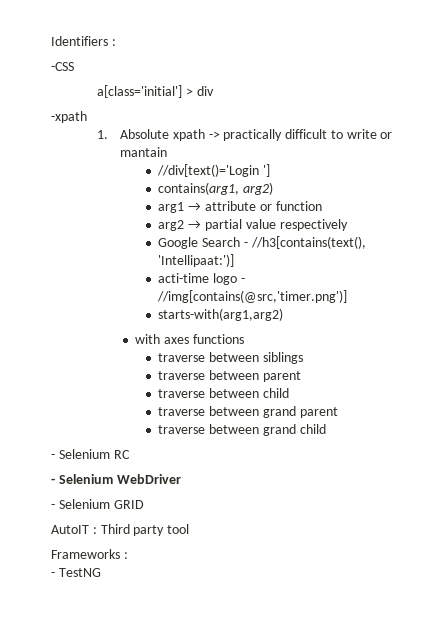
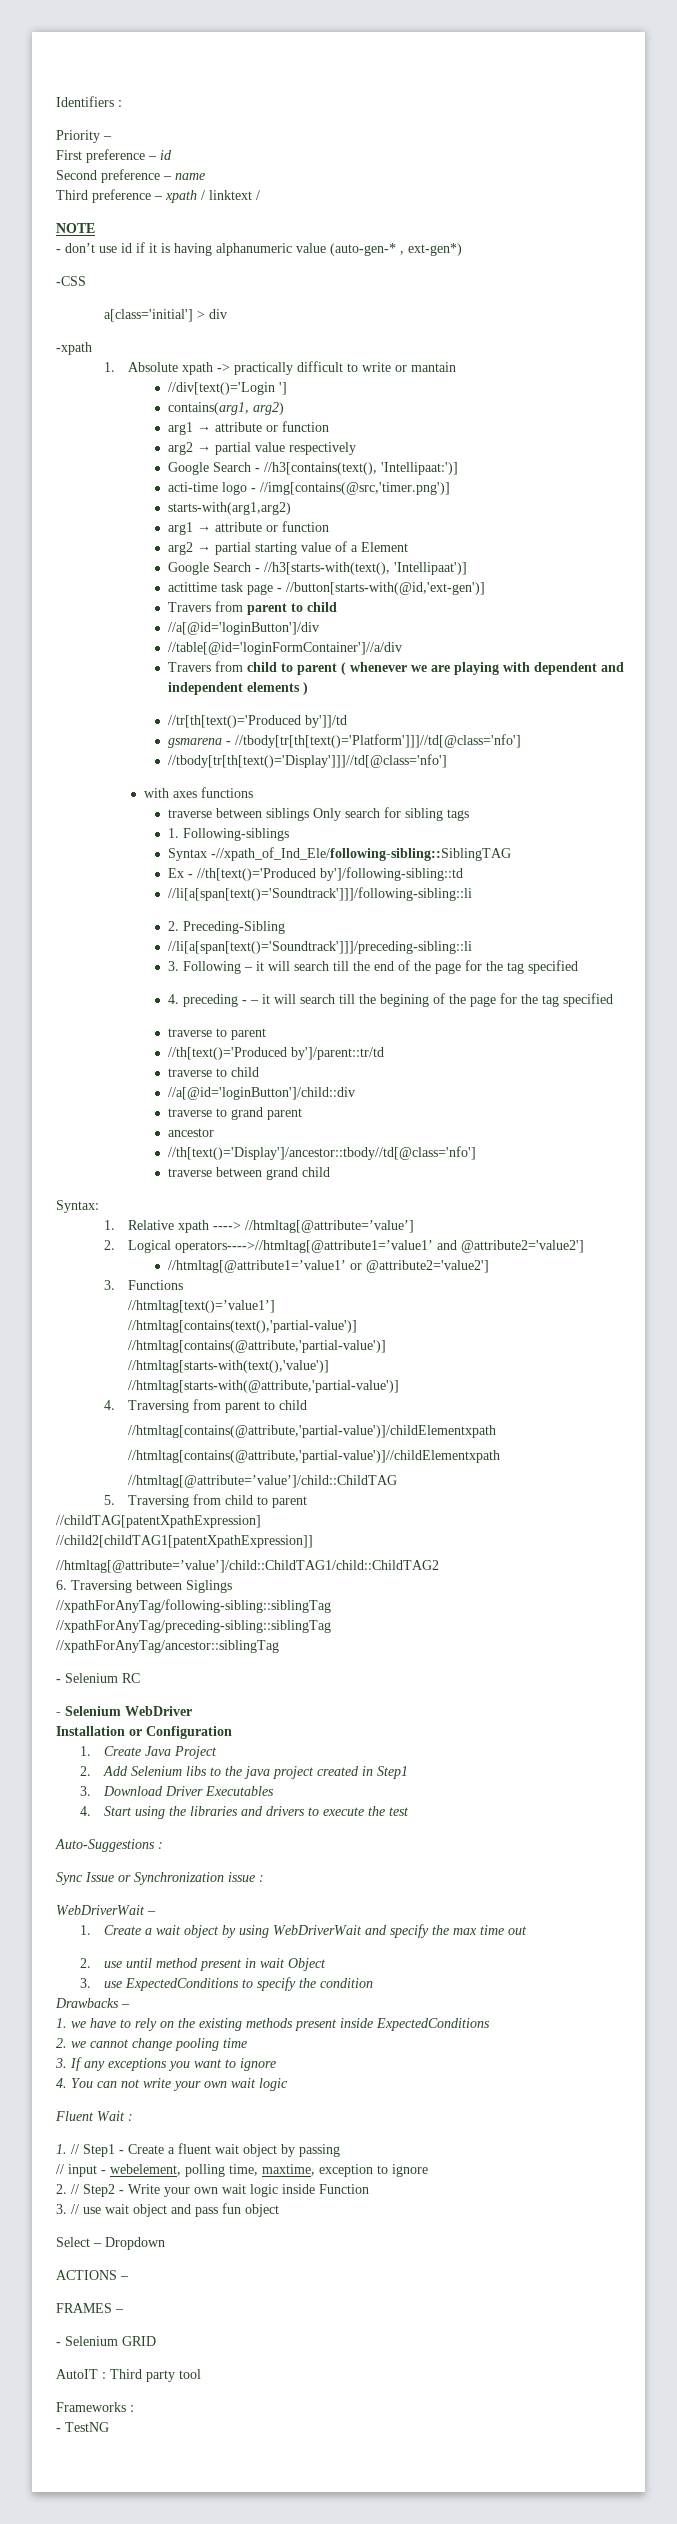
+ Priority –
+ First preference – id
+ Second preference – name
+ Third preference – xpath / linktext /
+ NOTE
+ - don’t use id if it is having alphanumeric value (auto-gen-* , ext-gen*)
  starts-with(arg1,arg2)
+ arg1 → attribute or function
+ arg2 → partial starting value of a Element
+ Google Search - //h3[starts-with(text(), 'Intellipaat')]
+ actittime task page - //button[starts-with(@id,'ext-gen')]
+ Travers from parent to child
+ //a[@id='loginButton']/div
+ //table[@id='loginFormContainer']//a/div
+ Travers from child to parent ( whenever we are playing with dependent and independent elements )
+ //tr[th[text()='Produced by']]/td
+ gsmarena - //tbody[tr[th[text()='Platform']]]//td[@class='nfo']
+ //tbody[tr[th[text()='Display']]]//td[@class='nfo']
- traverse between siblings
- traverse between parent
- traverse between child
- traverse between grand parent
+ traverse between siblings Only search for sibling tags
+ 1. Following-siblings
+ Syntax -//xpath_of_Ind_Ele/following-sibling::SiblingTAG
+ Ex - //th[text()='Produced by']/following-sibling::td
+ //li[a[span[text()='Soundtrack']]]/following-sibling::li
+ 2. Preceding-Sibling
+ //li[a[span[text()='Soundtrack']]]/preceding-sibling::li
+ 3. Following – it will search till the end of the page for the tag specified
+ 4. preceding - – it will search till the begining of the page for the tag specified
+ traverse to parent
+ //th[text()='Produced by']/parent::tr/td
+ traverse to child
+ //a[@id='loginButton']/child::div
+ traverse to grand parent
+ ancestor
+ //th[text()='Display']/ancestor::tbody//td[@class='nfo']
+ Syntax:
+ 1. Relative xpath ----> //htmltag[@attribute=’value’]
+ 2. Logical operators---->//htmltag[@attribute1=’value1’ and @attribute2='value2']
+ //htmltag[@attribute1=’value1’ or @attribute2='value2']
+ 3. Functions
+ //htmltag[text()=’value1’]
+ //htmltag[contains(text(),'partial-value')]
+ //htmltag[contains(@attribute,'partial-value')]
+ //htmltag[starts-with(text(),'value')]
+ //htmltag[starts-with(@attribute,'partial-value')]
+ 4. Traversing from parent to child
+ //htmltag[contains(@attribute,'partial-value')]/childElementxpath
+ //htmltag[contains(@attribute,'partial-value')]//childElementxpath
+ //htmltag[@attribute=’value’]/child::ChildTAG
+ 5. Traversing from child to parent
+ //childTAG[patentXpathExpression]
+ //child2[childTAG1[patentXpathExpression]]
+ //htmltag[@attribute=’value’]/child::ChildTAG1/child::ChildTAG2
+ 6. Traversing between Siglings
+ //xpathForAnyTag/following-sibling::siblingTag
+ //xpathForAnyTag/preceding-sibling::siblingTag
+ //xpathForAnyTag/ancestor::siblingTag
+ Installation or Configuration
+ 1. Create Java Project
+ 2. Add Selenium libs to the java project created in Step1
+ 3. Download Driver Executables
+ 4. Start using the libraries and drivers to execute the test
+ Auto-Suggestions :
+ Sync Issue or Synchronization issue :
+ WebDriverWait –
+ 1. Create a wait object by using WebDriverWait and specify the max time out
+ 2. use until method present in wait Object
+ 3. use ExpectedConditions to specify the condition
+ Drawbacks –
+ 1. we have to rely on the existing methods present inside ExpectedConditions
+ 2. we cannot change pooling time
+ 3. If any exceptions you want to ignore
+ 4. You can not write your own wait logic
+ Fluent Wait :
+ 1. // Step1 - Create a fluent wait object by passing
+ // input - webelement, polling time, maxtime, exception to ignore
+ 2. // Step2 - Write your own wait logic inside Function
+ 3. // use wait object and pass fun object
+ Select – Dropdown
+ ACTIONS –
+ FRAMES –

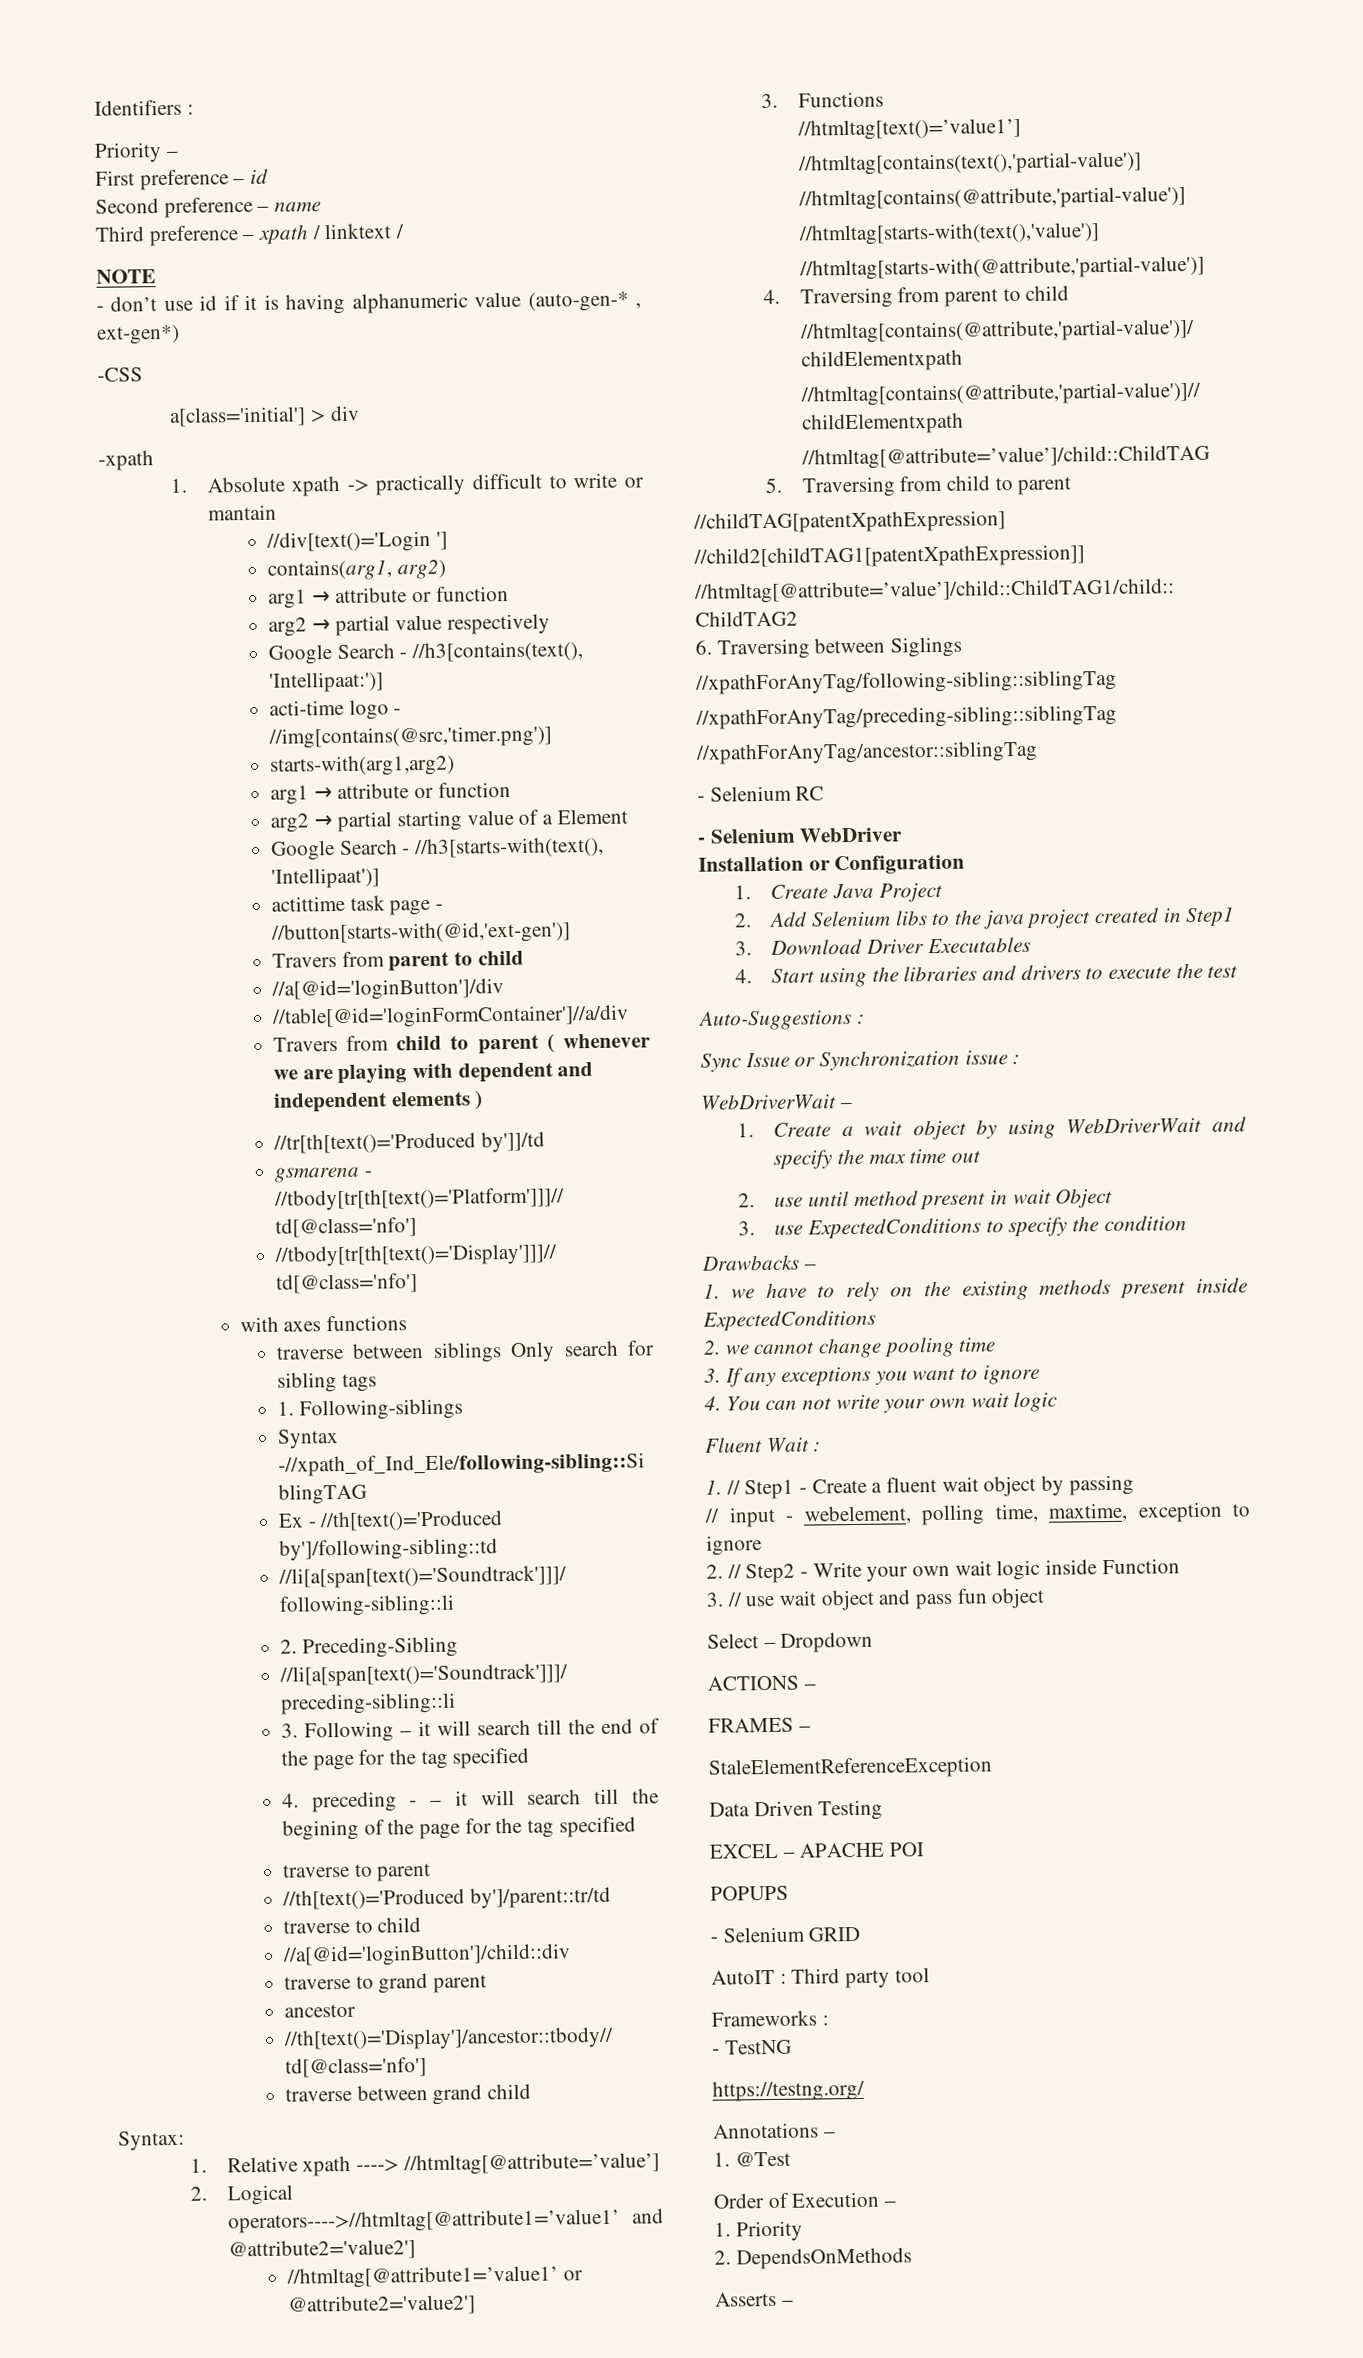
+ StaleElementReferenceException
+ Data Driven Testing
+ EXCEL – APACHE POI
+ POPUPS
+ https://testng.org/
+ Annotations –
+ 1. @Test
+ Order of Execution –
+ 1. Priority
+ 2. DependsOnMethods
+ Asserts –

